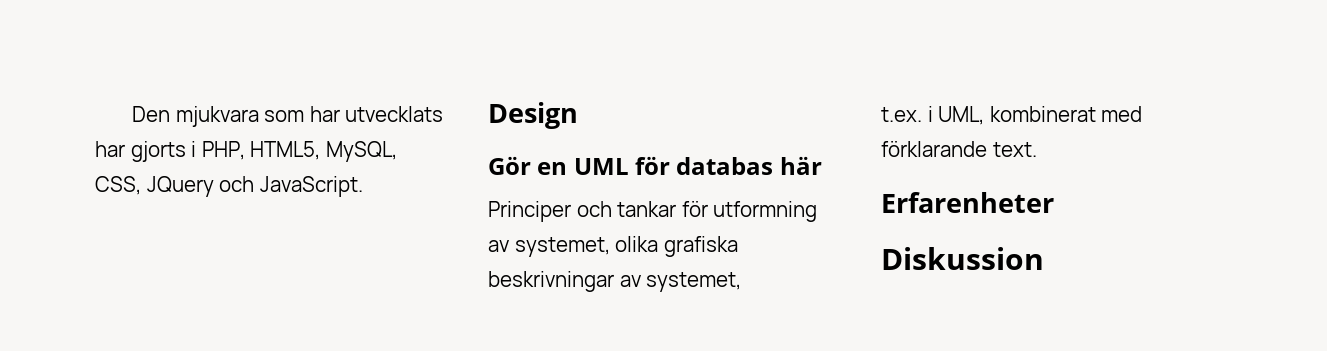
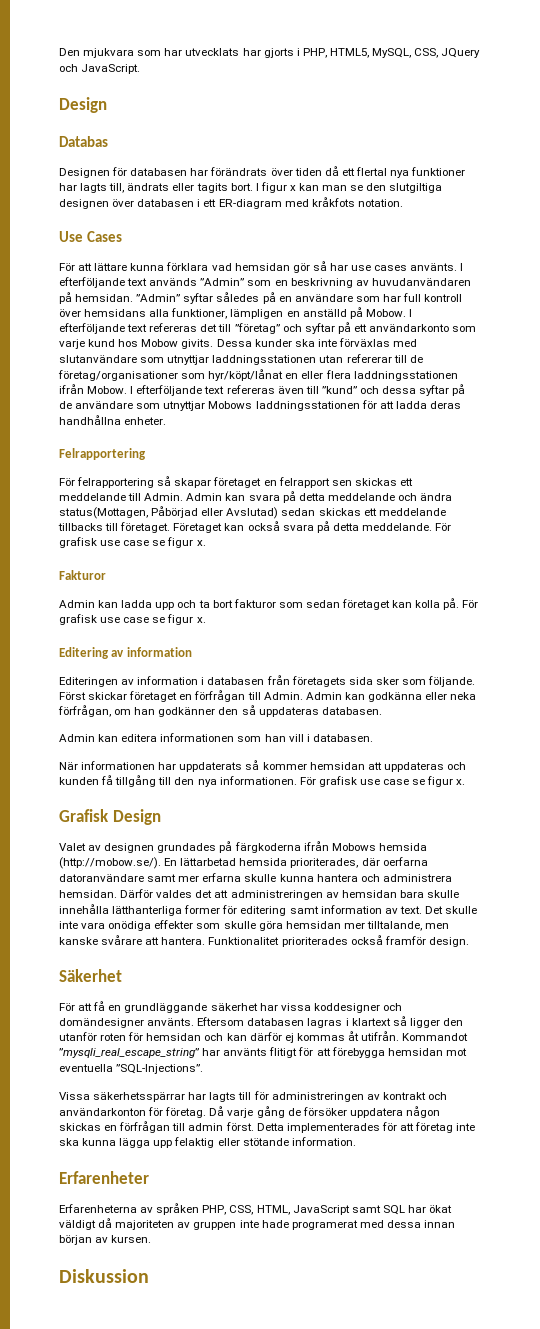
- Gör en UML för databas här
- Principer och tankar för utformning av systemet, olika grafiska beskrivningar av systemet,
- t.ex. i UML, kombinerat med förklarande text.
+ Databas
+ Designen för databasen har förändrats över tiden då ett flertal nya funktioner har lagts till, ändrats eller tagits bort. I figur x kan man se den slutgiltiga designen över databasen i ett ER-diagram med kråkfots notation.
+ Use Cases
+ För att lättare kunna förklara vad hemsidan gör så har use cases använts. I efterföljande text används ”Admin” som en beskrivning av huvudanvändaren på hemsidan. ”Admin” syftar således på en användare som har full kontroll över hemsidans alla funktioner, lämpligen en anställd på Mobow. I efterföljande text refereras det till ”företag” och syftar på ett användarkonto som varje kund hos Mobow givits. Dessa kunder ska inte förväxlas med slutanvändare som utnyttjar laddningsstationen utan refererar till de företag/organisationer som hyr/köpt/lånat en eller flera laddningsstationen ifrån Mobow. I efterföljande text refereras även till ”kund” och dessa syftar på de användare som utnyttjar Mobows laddningsstationen för att ladda deras handhållna enheter.
+ Felrapportering
+ För felrapportering så skapar företaget en felrapport sen skickas ett meddelande till Admin. Admin kan svara på detta meddelande och ändra status(Mottagen, Påbörjad eller Avslutad) sedan skickas ett meddelande tillbacks till företaget. Företaget kan också svara på detta meddelande. För grafisk use case se figur x.
+ Fakturor
+ Admin kan ladda upp och ta bort fakturor som sedan företaget kan kolla på. För grafisk use case se figur x.
+ Editering av information
+ Editeringen av information i databasen från företagets sida sker som följande. Först skickar företaget en förfrågan till Admin. Admin kan godkänna eller neka förfrågan, om han godkänner den så uppdateras databasen.
+ Admin kan editera informationen som han vill i databasen.
+ När informationen har uppdaterats så kommer hemsidan att uppdateras och kunden få tillgång till den nya informationen. För grafisk use case se figur x.
+ Grafisk Design
+ Valet av designen grundades på färgkoderna ifrån Mobows hemsida (http://mobow.se/). En lättarbetad hemsida prioriterades, där oerfarna datoranvändare samt mer erfarna skulle kunna hantera och administrera hemsidan. Därför valdes det att administreringen av hemsidan bara skulle innehålla lätthanterliga former för editering samt information av text. Det skulle inte vara onödiga effekter som skulle göra hemsidan mer tilltalande, men kanske svårare att hantera. Funktionalitet prioriterades också framför design.
+ Säkerhet
+ För att få en grundläggande säkerhet har vissa koddesigner och domändesigner använts. Eftersom databasen lagras i klartext så ligger den utanför roten för hemsidan och kan därför ej kommas åt utifrån. Kommandot ”mysqli_real_escape_string” har använts flitigt för att förebygga hemsidan mot eventuella ”SQL-Injections”.
+ Vissa säkerhetsspärrar har lagts till för administreringen av kontrakt och användarkonton för företag. Då varje gång de försöker uppdatera någon skickas en förfrågan till admin först. Detta implementerades för att företag inte ska kunna lägga upp felaktig eller stötande information.
  Erfarenheter
+ Erfarenheterna av språken PHP, CSS, HTML, JavaScript samt SQL har ökat väldigt då majoriteten av gruppen inte hade programerat med dessa innan början av kursen.

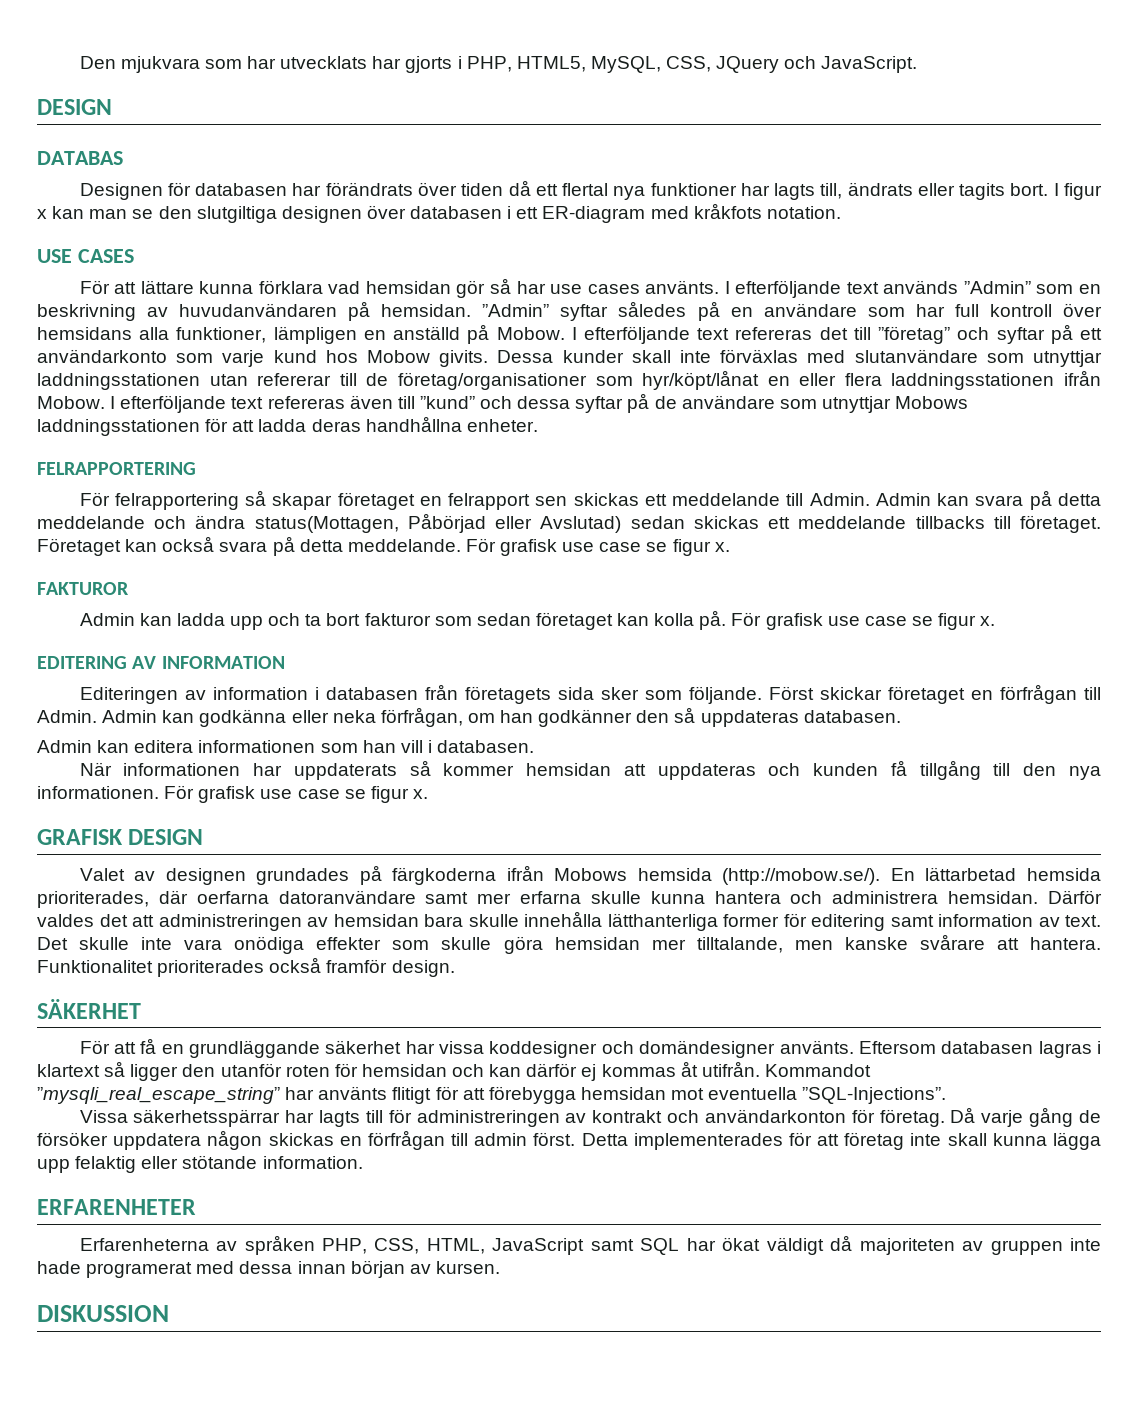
  Den mjukvara som har utvecklats har gjorts i PHP, HTML5, MySQL, CSS, JQuery och JavaScript.
- Design
- Databas
+ DESIGN
+ DATABAS
- Use Cases
+ USE CASES
- Dessa kunder ska inte förväxlas med slutanvändare som utnyttjar laddningsstationen utan refererar till de företag/organisationer som hyr/köpt/lånat en eller flera laddningsstationen ifrån Mobow.
+ Dessa kunder skall inte förväxlas med slutanvändare som utnyttjar laddningsstationen utan refererar till de företag/organisationer som hyr/köpt/lånat en eller flera laddningsstationen ifrån Mobow.
- Felrapportering
+ FELRAPPORTERING
- Fakturor
+ FAKTUROR
- Editering av information
+ EDITERING AV INFORMATION
- Grafisk Design
+ GRAFISK DESIGN
- Säkerhet
+ SÄKERHET
- Detta implementerades för att företag inte ska kunna lägga upp felaktig eller stötande information.
+ Detta implementerades för att företag inte skall kunna lägga upp felaktig eller stötande information.
- Erfarenheter
+ ERFARENHETER
- Diskussion
+ DISKUSSION

